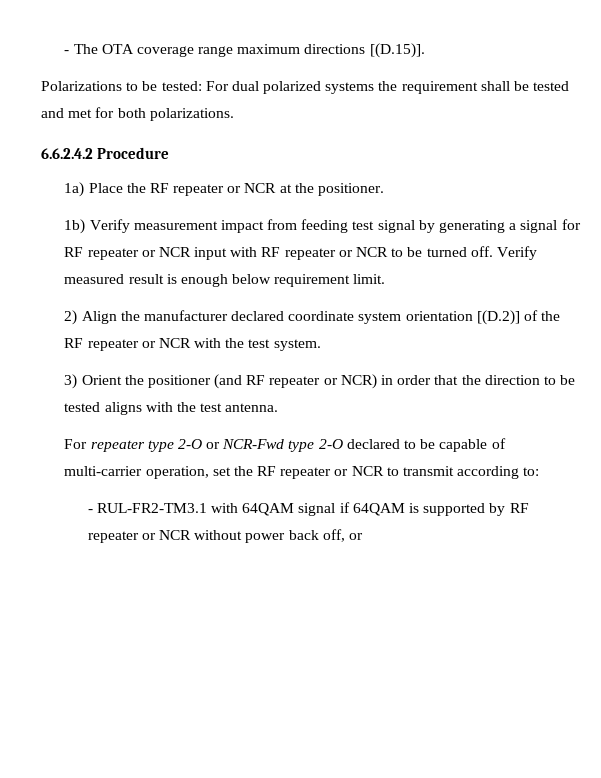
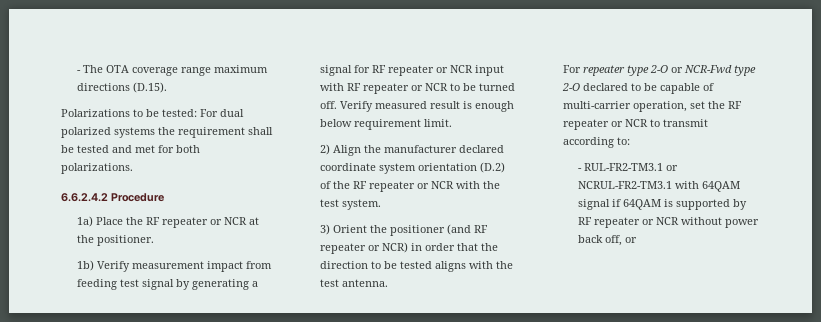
- - The OTA coverage range maximum directions [(D.15)].
+ - The OTA coverage range maximum directions (D.15).
- 2) Align the manufacturer declared coordinate system orientation [(D.2)] of the RF repeater or NCR with the test system.
+ 2) Align the manufacturer declared coordinate system orientation (D.2) of the RF repeater or NCR with the test system.
- - RUL-FR2-TM3.1 with 64QAM signal if 64QAM is supported by RF repeater or NCR without power back off, or
+ - RUL-FR2-TM3.1 or NCRUL-FR2-TM3.1 with 64QAM signal if 64QAM is supported by RF repeater or NCR without power back off, or

